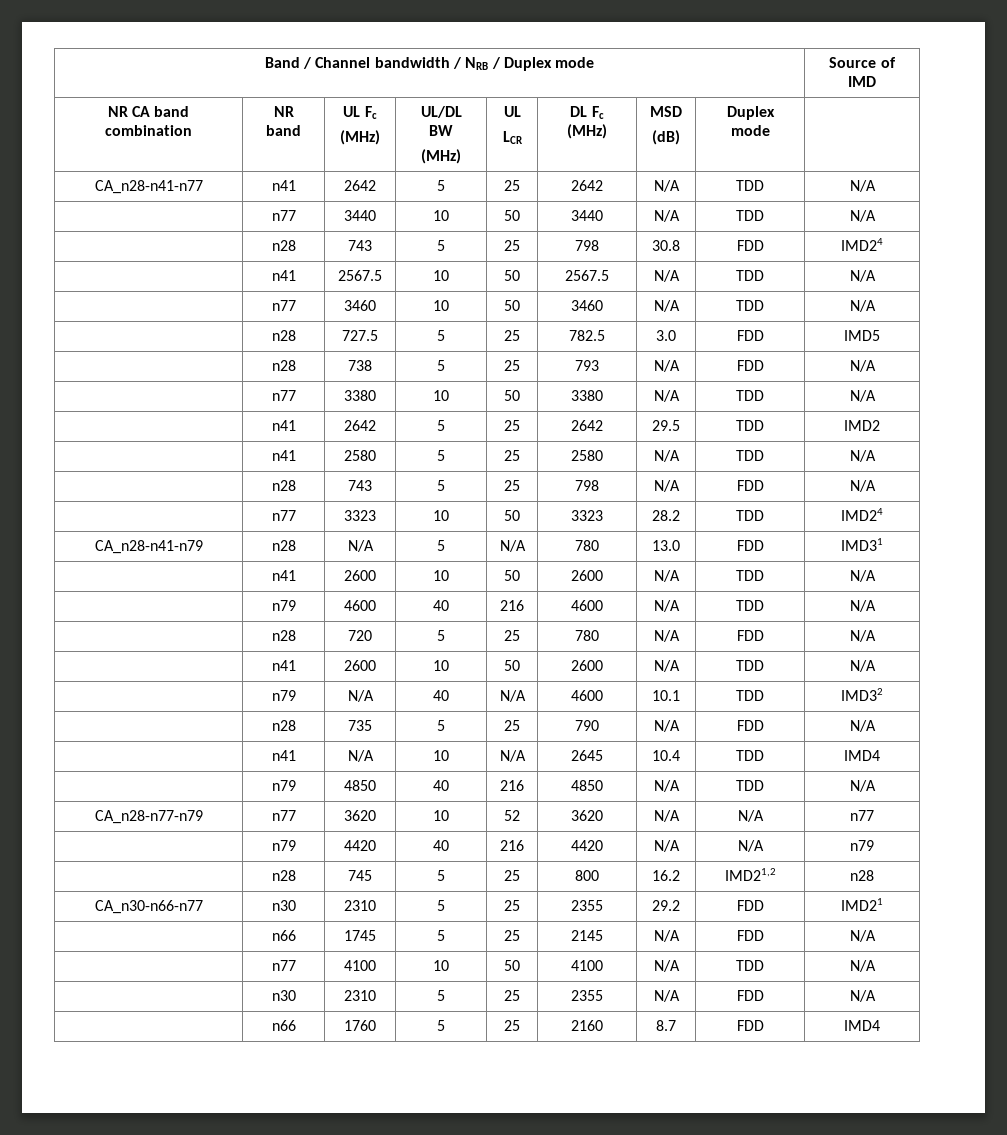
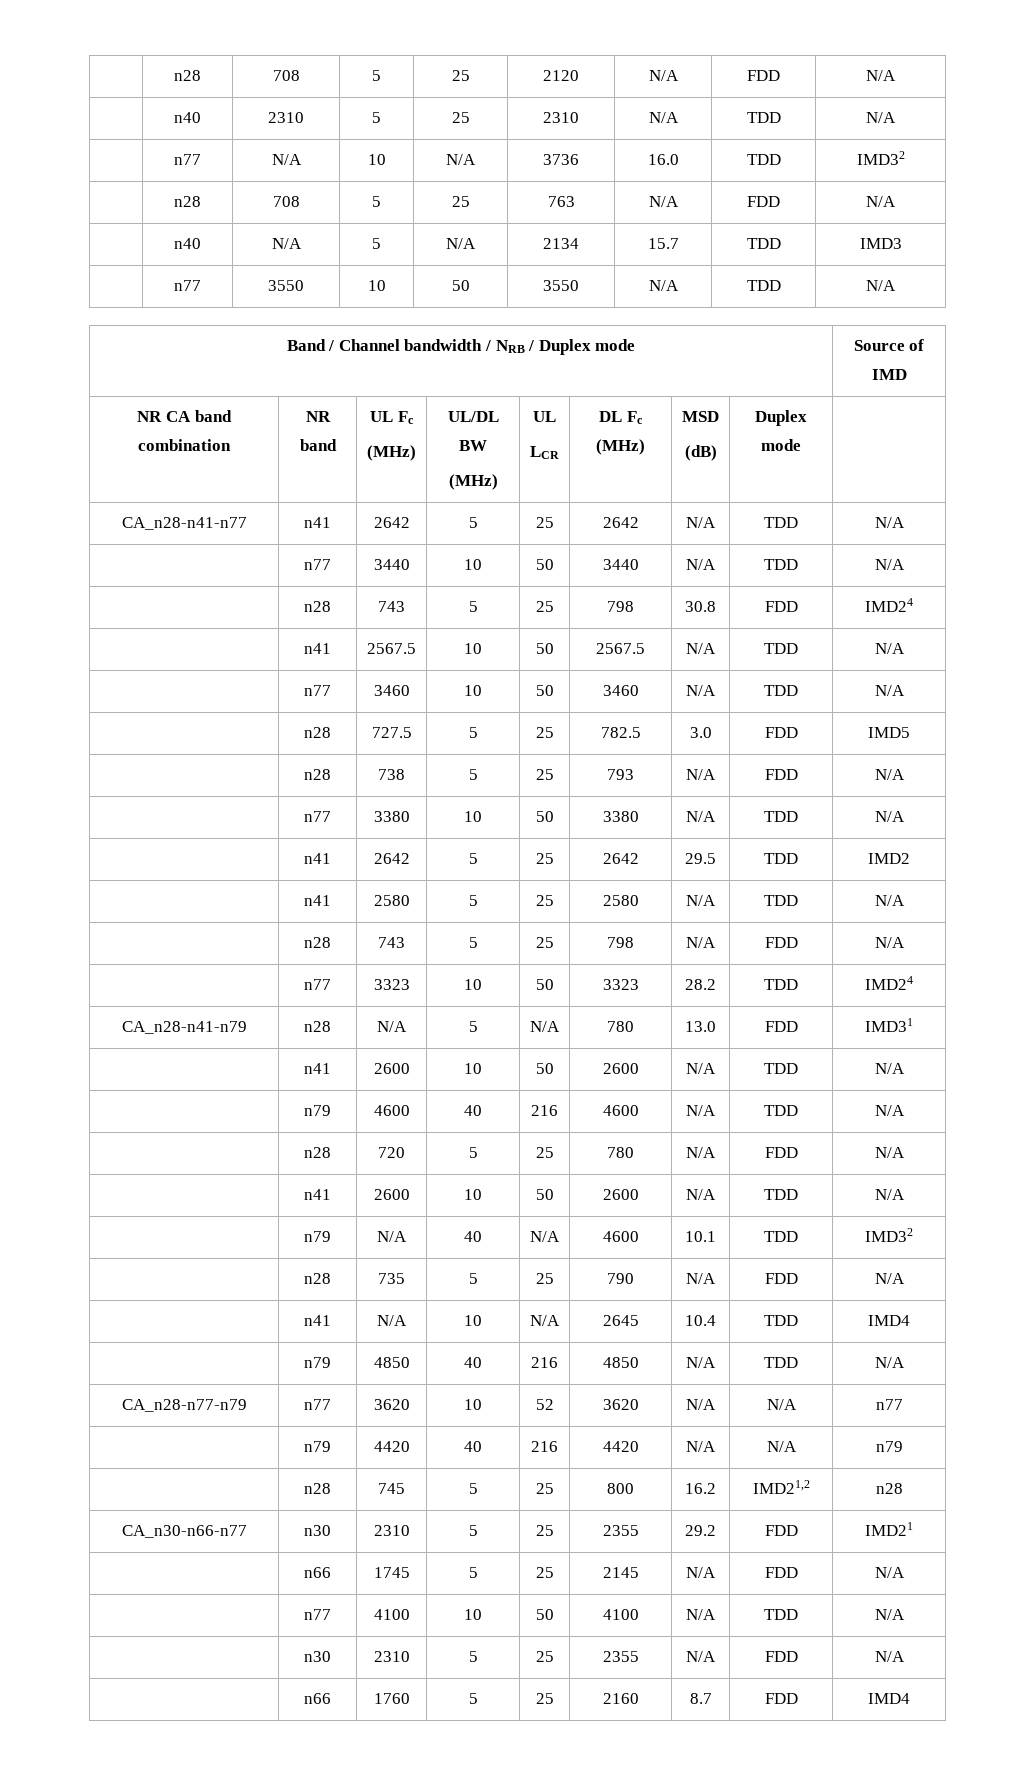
+ | n28 | 708 | 5 | 25 | 2120 | N/A | FDD | N/A
+ | n40 | 2310 | 5 | 25 | 2310 | N/A | TDD | N/A
+ | n77 | N/A | 10 | N/A | 3736 | 16.0 | TDD | IMD32
+ | n28 | 708 | 5 | 25 | 763 | N/A | FDD | N/A
+ | n40 | N/A | 5 | N/A | 2134 | 15.7 | TDD | IMD3
+ | n77 | 3550 | 10 | 50 | 3550 | N/A | TDD | N/A

